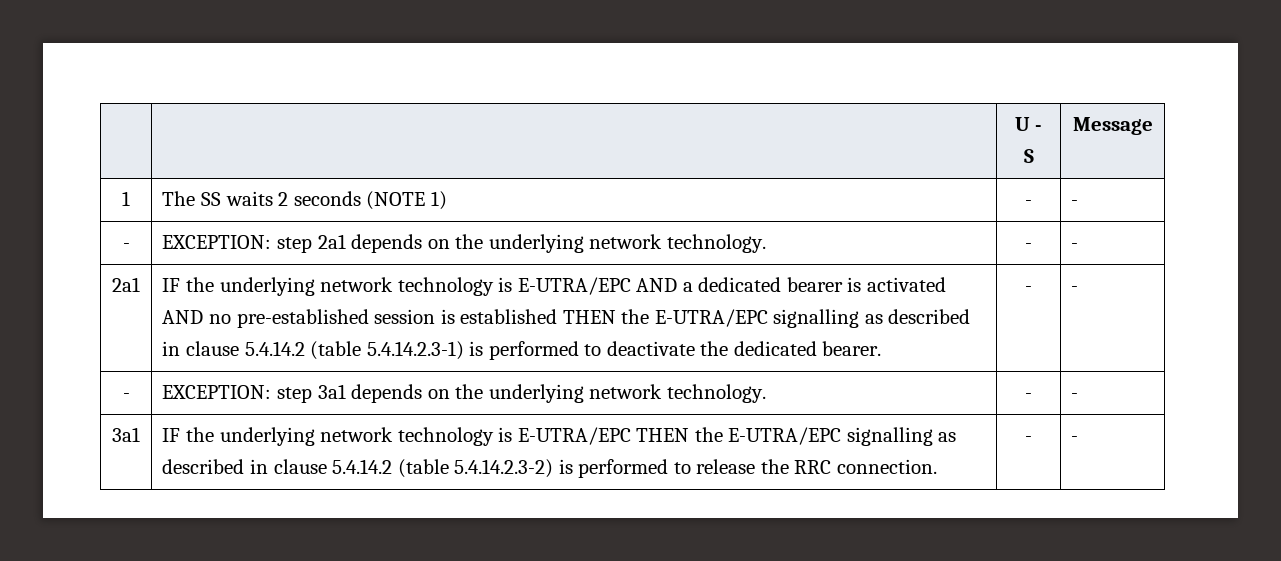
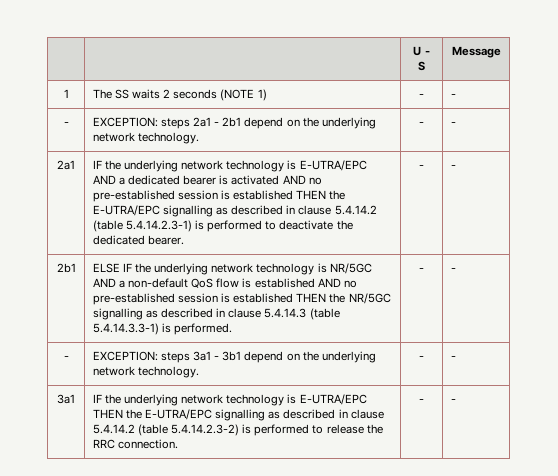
- - | EXCEPTION: step 2a1 depends on the underlying network technology. | - | -
+ - | EXCEPTION: steps 2a1 - 2b1 depend on the underlying network technology. | - | -
- - | EXCEPTION: step 3a1 depends on the underlying network technology. | - | -
+ 2b1 | ELSE IF the underlying network technology is NR/5GC AND a non-default QoS flow is established AND no pre-established session is established THEN the NR/5GC signalling as described in clause 5.4.14.3 (table 5.4.14.3.3-1) is performed. | - | -
+ - | EXCEPTION: steps 3a1 - 3b1 depend on the underlying network technology. | - | -

